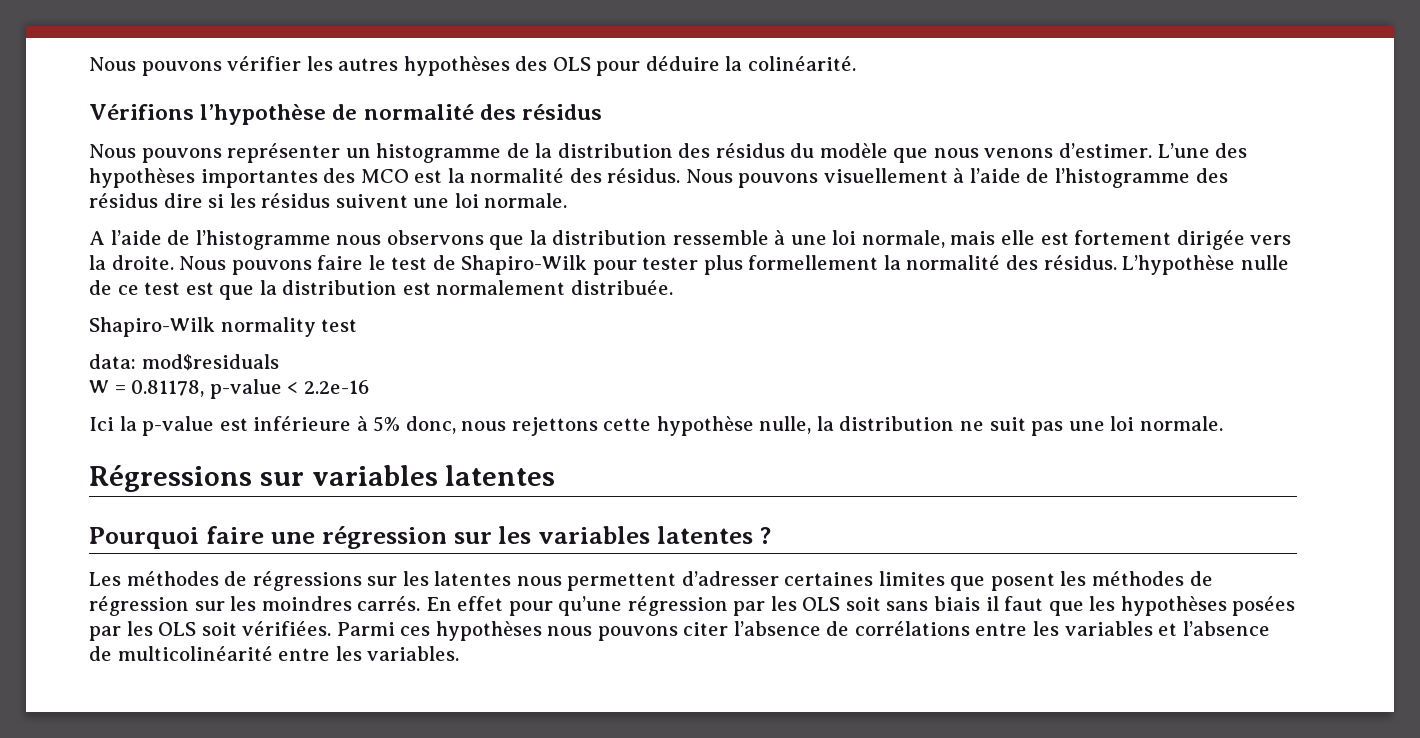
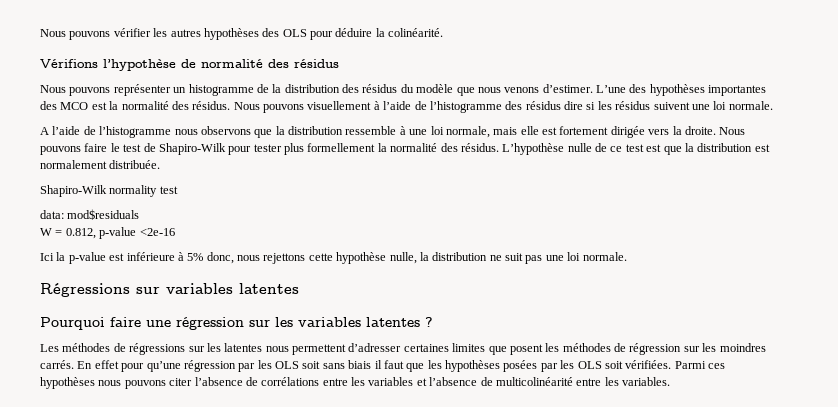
- W = 0.81178, p-value < 2.2e-16
+ W = 0.812, p-value <2e-16

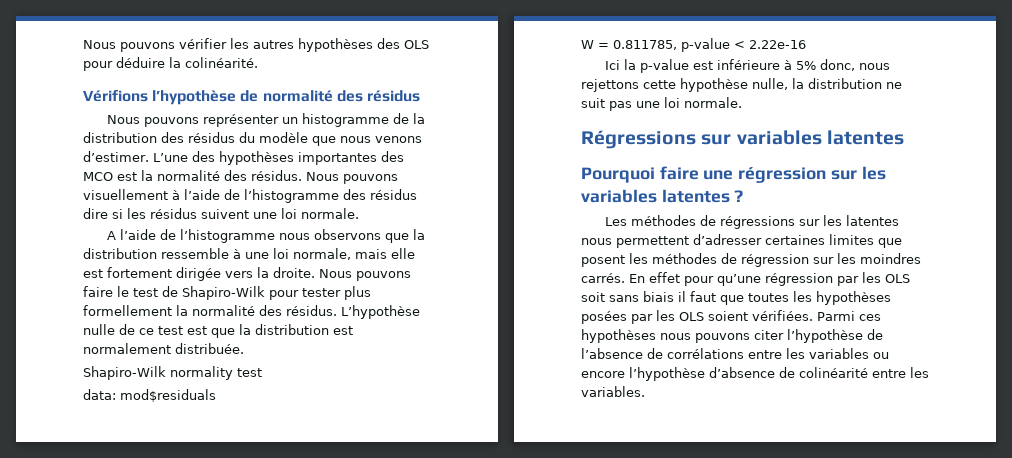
- W = 0.812, p-value <2e-16
+ W = 0.811785, p-value < 2.22e-16
- En effet pour qu’une régression par les OLS soit sans biais il faut que les hypothèses posées par les OLS soit vérifiées.
+ En effet pour qu’une régression par les OLS soit sans biais il faut que toutes les hypothèses posées par les OLS soient vérifiées.
- Parmi ces hypothèses nous pouvons citer l’absence de corrélations entre les variables et l’absence de multicolinéarité entre les variables.
+ Parmi ces hypothèses nous pouvons citer l’hypothèse de l’absence de corrélations entre les variables ou encore l’hypothèse d’absence de colinéarité entre les variables.

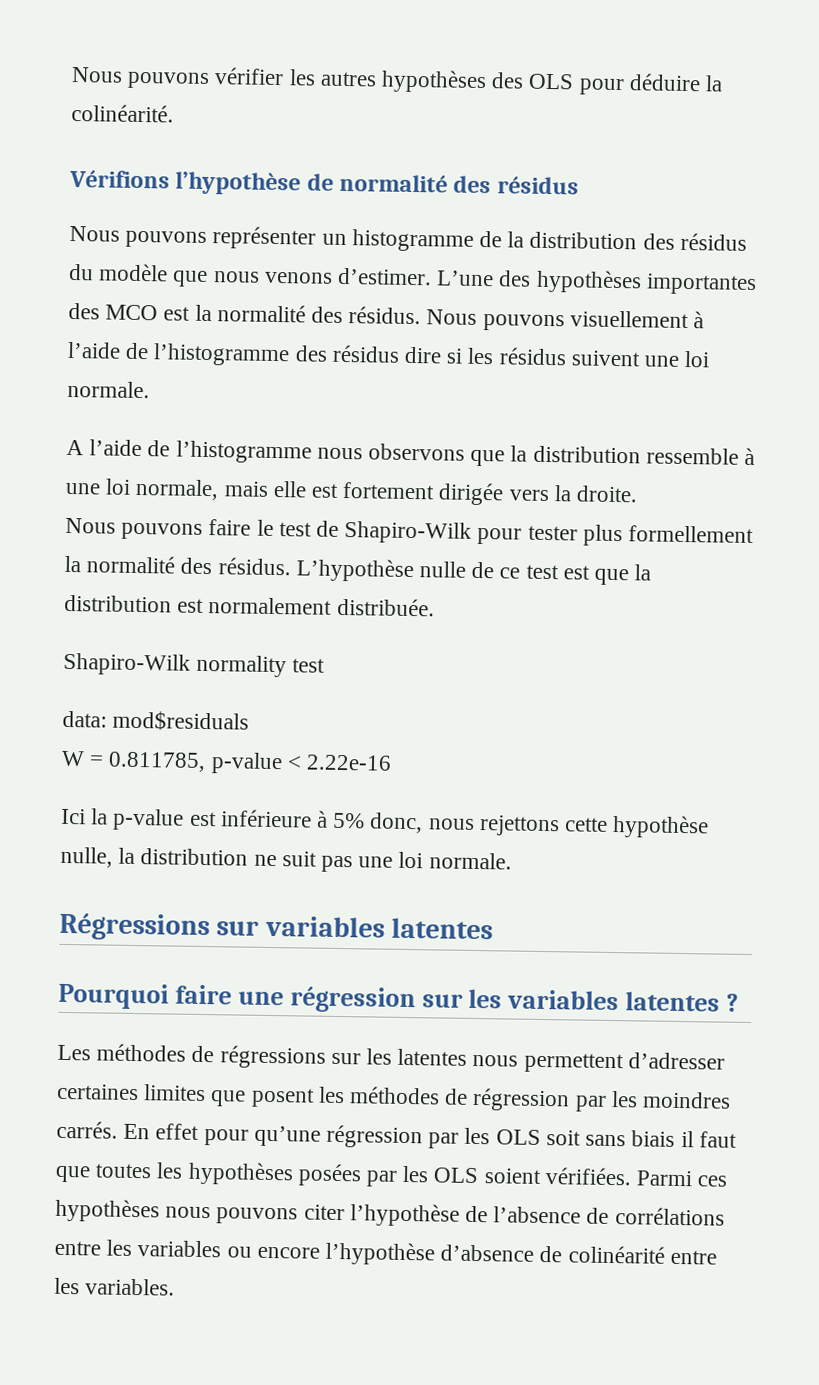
- A l’aide de l’histogramme nous observons que la distribution ressemble à une loi normale, mais elle est fortement dirigée vers la droite. Nous pouvons faire le test de Shapiro-Wilk pour tester plus formellement la normalité des résidus.
+ A l’aide de l’histogramme nous observons que la distribution ressemble à une loi normale, mais elle est fortement dirigée vers la droite.
+ Nous pouvons faire le test de Shapiro-Wilk pour tester plus formellement la normalité des résidus.
- Les méthodes de régressions sur les latentes nous permettent d’adresser certaines limites que posent les méthodes de régression sur les moindres carrés.
+ Les méthodes de régressions sur les latentes nous permettent d’adresser certaines limites que posent les méthodes de régression par les moindres carrés.

